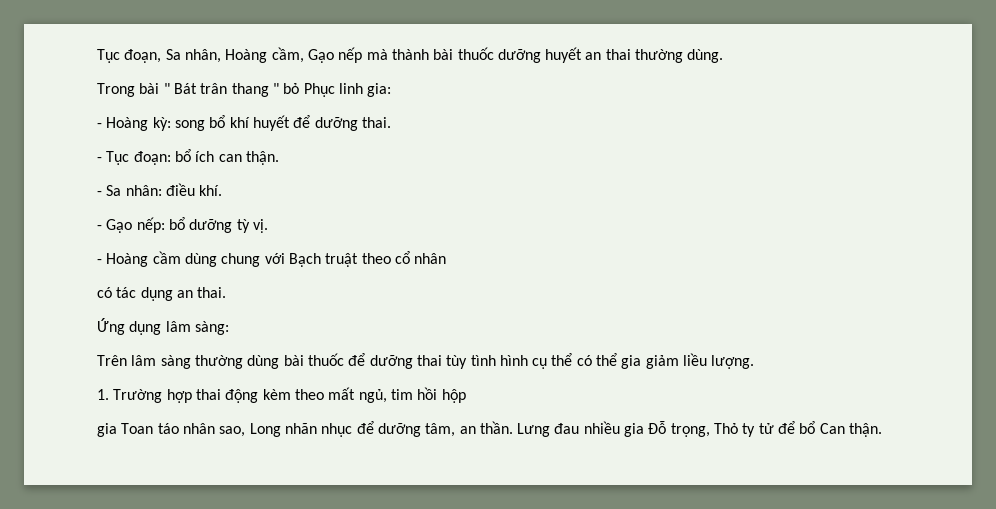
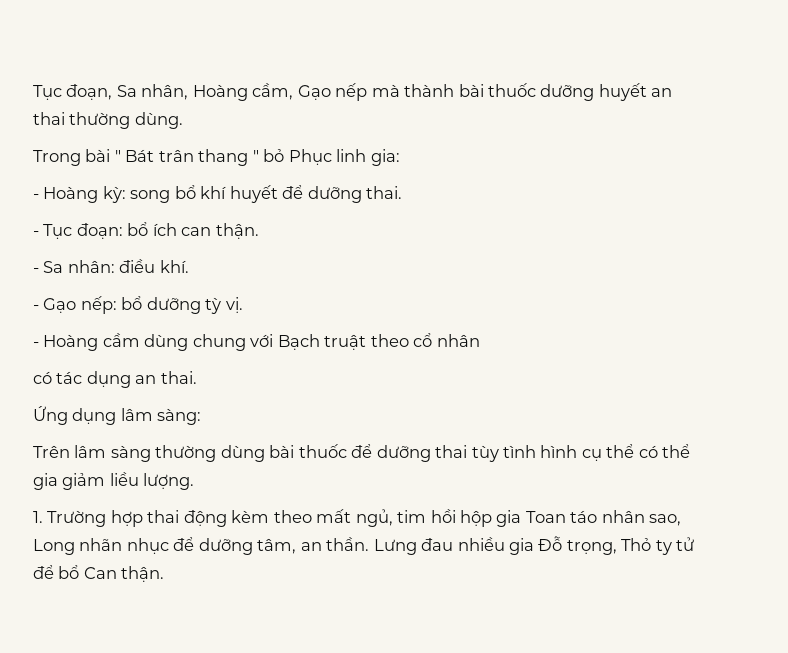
- 1. Trường hợp thai động kèm theo mất ngủ, tim hồi hộp
- gia Toan táo nhân sao, Long nhãn nhục để dưỡng tâm, an thần.
+ 1. Trường hợp thai động kèm theo mất ngủ, tim hồi hộp gia Toan táo nhân sao, Long nhãn nhục để dưỡng tâm, an thần.

